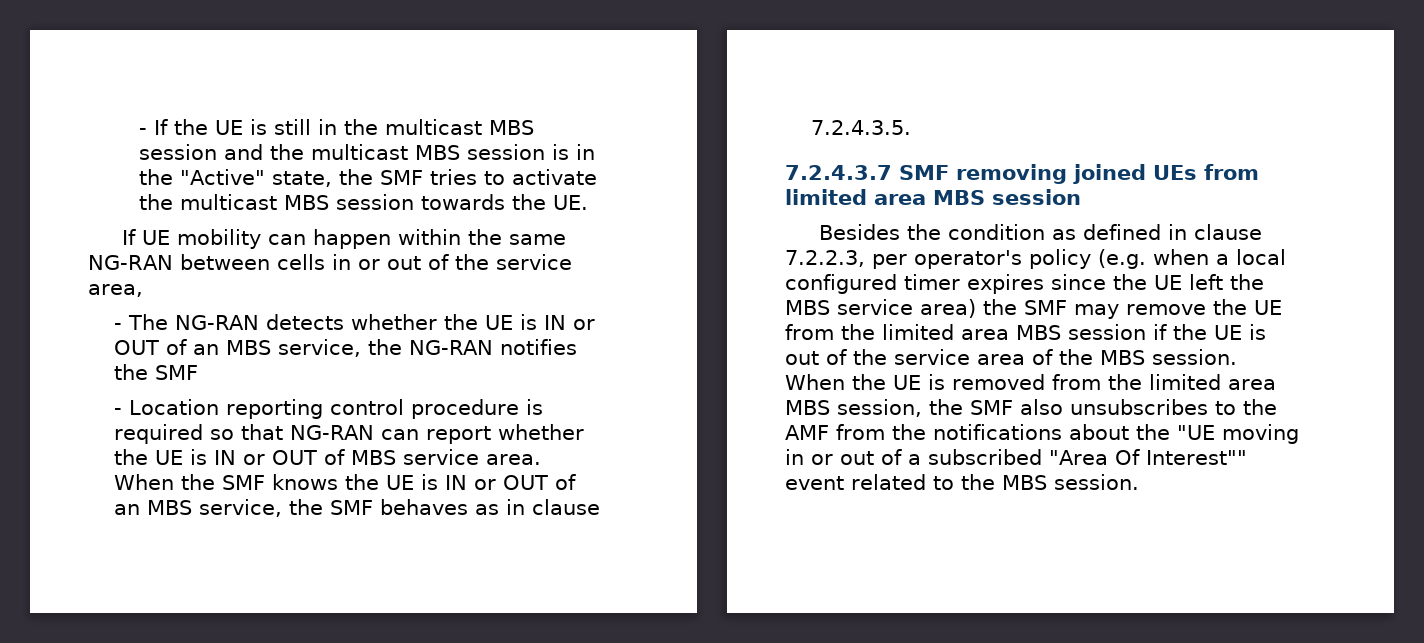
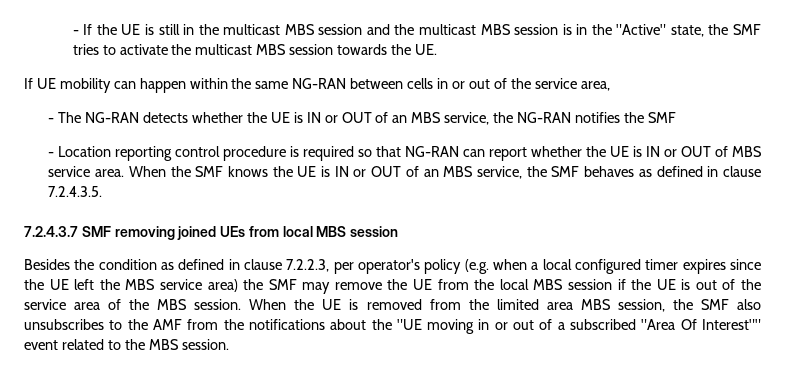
- When the SMF knows the UE is IN or OUT of an MBS service, the SMF behaves as in clause 7.2.4.3.5.
+ When the SMF knows the UE is IN or OUT of an MBS service, the SMF behaves as defined in clause 7.2.4.3.5.
- 7.2.4.3.7 SMF removing joined UEs from limited area MBS session
+ 7.2.4.3.7 SMF removing joined UEs from local MBS session
- Besides the condition as defined in clause 7.2.2.3, per operator's policy (e.g. when a local configured timer expires since the UE left the MBS service area) the SMF may remove the UE from the limited area MBS session if the UE is out of the service area of the MBS session.
+ Besides the condition as defined in clause 7.2.2.3, per operator's policy (e.g. when a local configured timer expires since the UE left the MBS service area) the SMF may remove the UE from the local MBS session if the UE is out of the service area of the MBS session.

